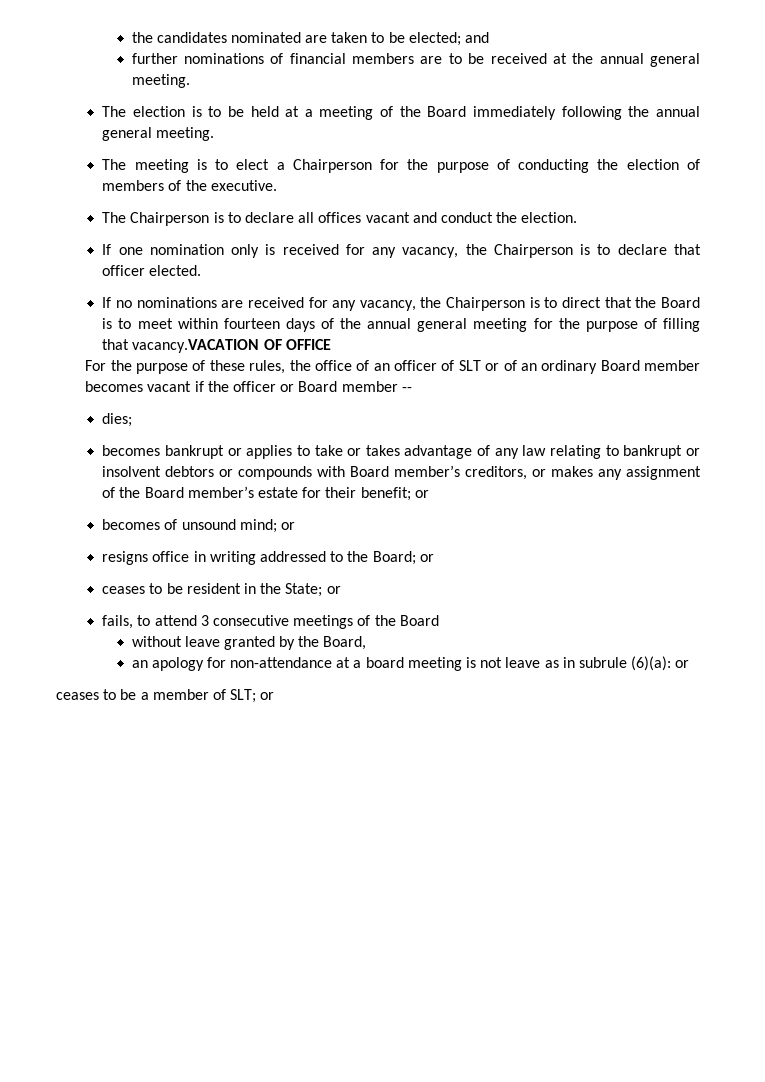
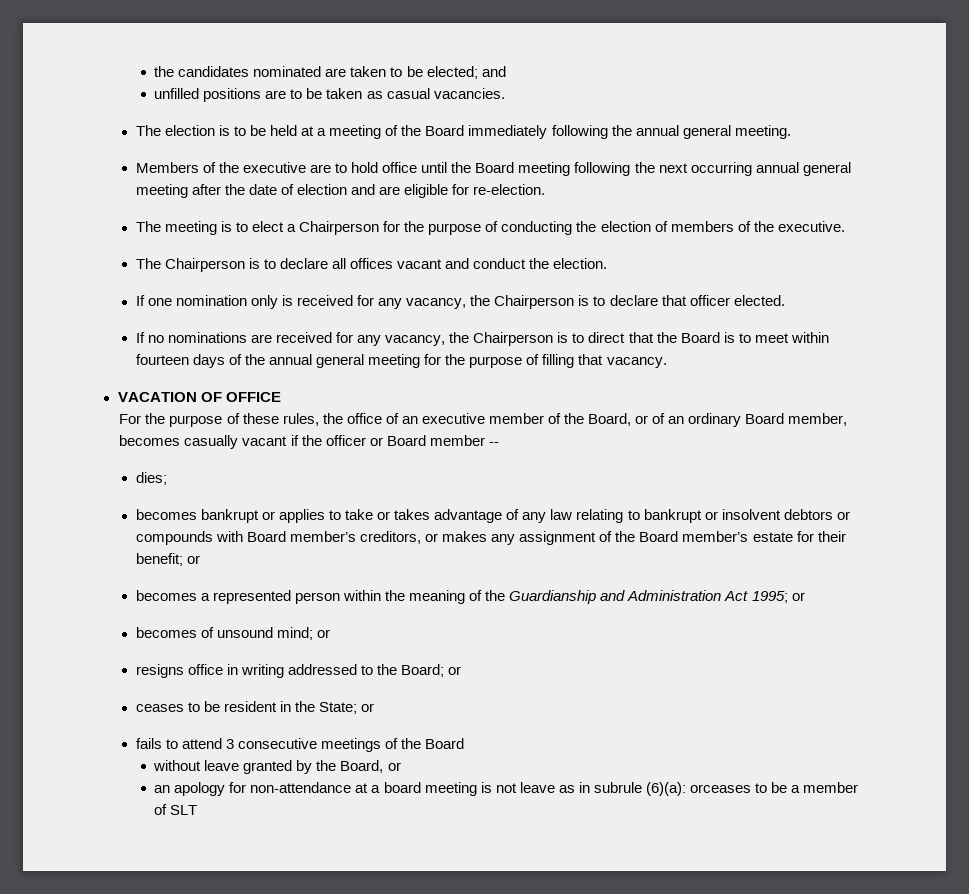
- further nominations of financial members are to be received at the annual general meeting.
+ unfilled positions are to be taken as casual vacancies.
+ Members of the executive are to hold office until the Board meeting following the next occurring annual general meeting after the date of election and are eligible for re-election.
- If no nominations are received for any vacancy, the Chairperson is to direct that the Board is to meet within fourteen days of the annual general meeting for the purpose of filling that vacancy.VACATION OF OFFICE
+ If no nominations are received for any vacancy, the Chairperson is to direct that the Board is to meet within fourteen days of the annual general meeting for the purpose of filling that vacancy.
+ VACATION OF OFFICE
- For the purpose of these rules, the office of an officer of SLT or of an ordinary Board member becomes vacant if the officer or Board member --
+ For the purpose of these rules, the office of an executive member of the Board, or of an ordinary Board member, becomes casually vacant if the officer or Board member --
+ becomes a represented person within the meaning of the Guardianship and Administration Act 1995; or
- fails, to attend 3 consecutive meetings of the Board
+ fails to attend 3 consecutive meetings of the Board
- without leave granted by the Board,
+ without leave granted by the Board, or
- an apology for non-attendance at a board meeting is not leave as in subrule (6)(a): or
- ceases to be a member of SLT; or
+ an apology for non-attendance at a board meeting is not leave as in subrule (6)(a): orceases to be a member of SLT

